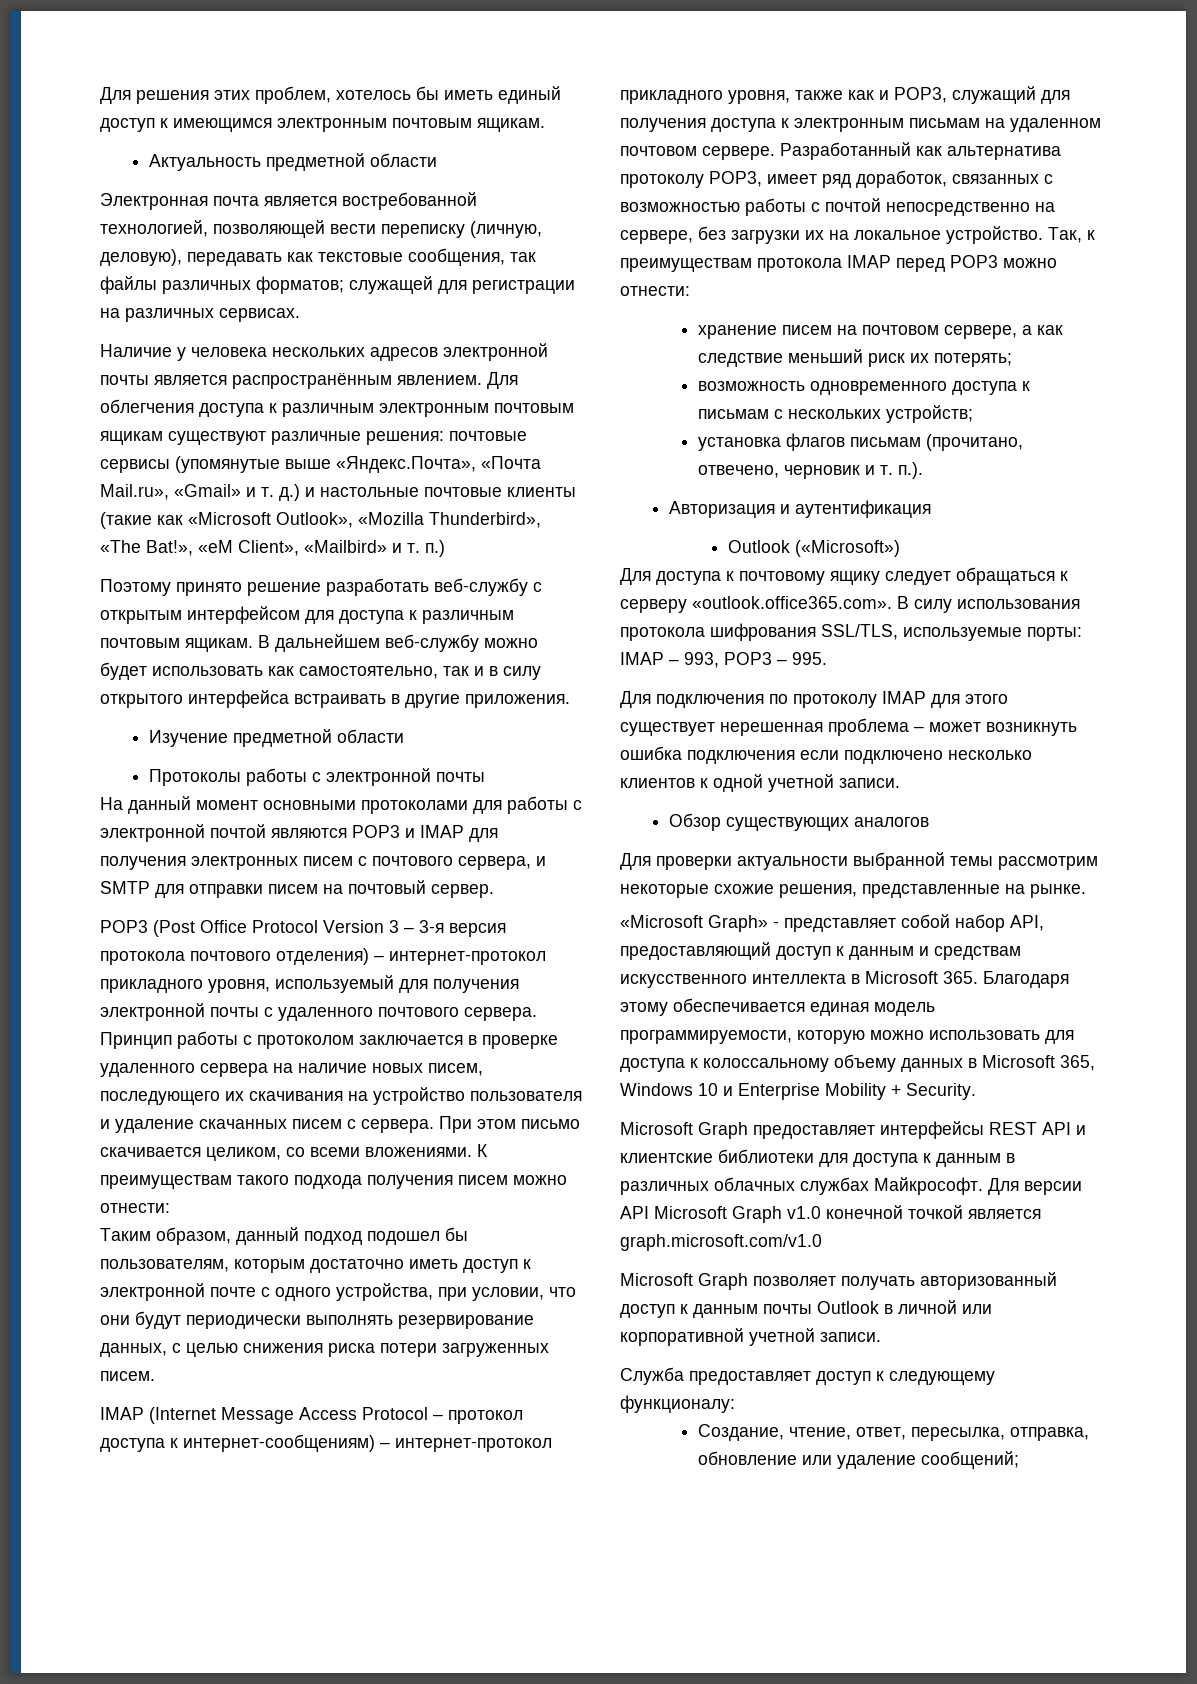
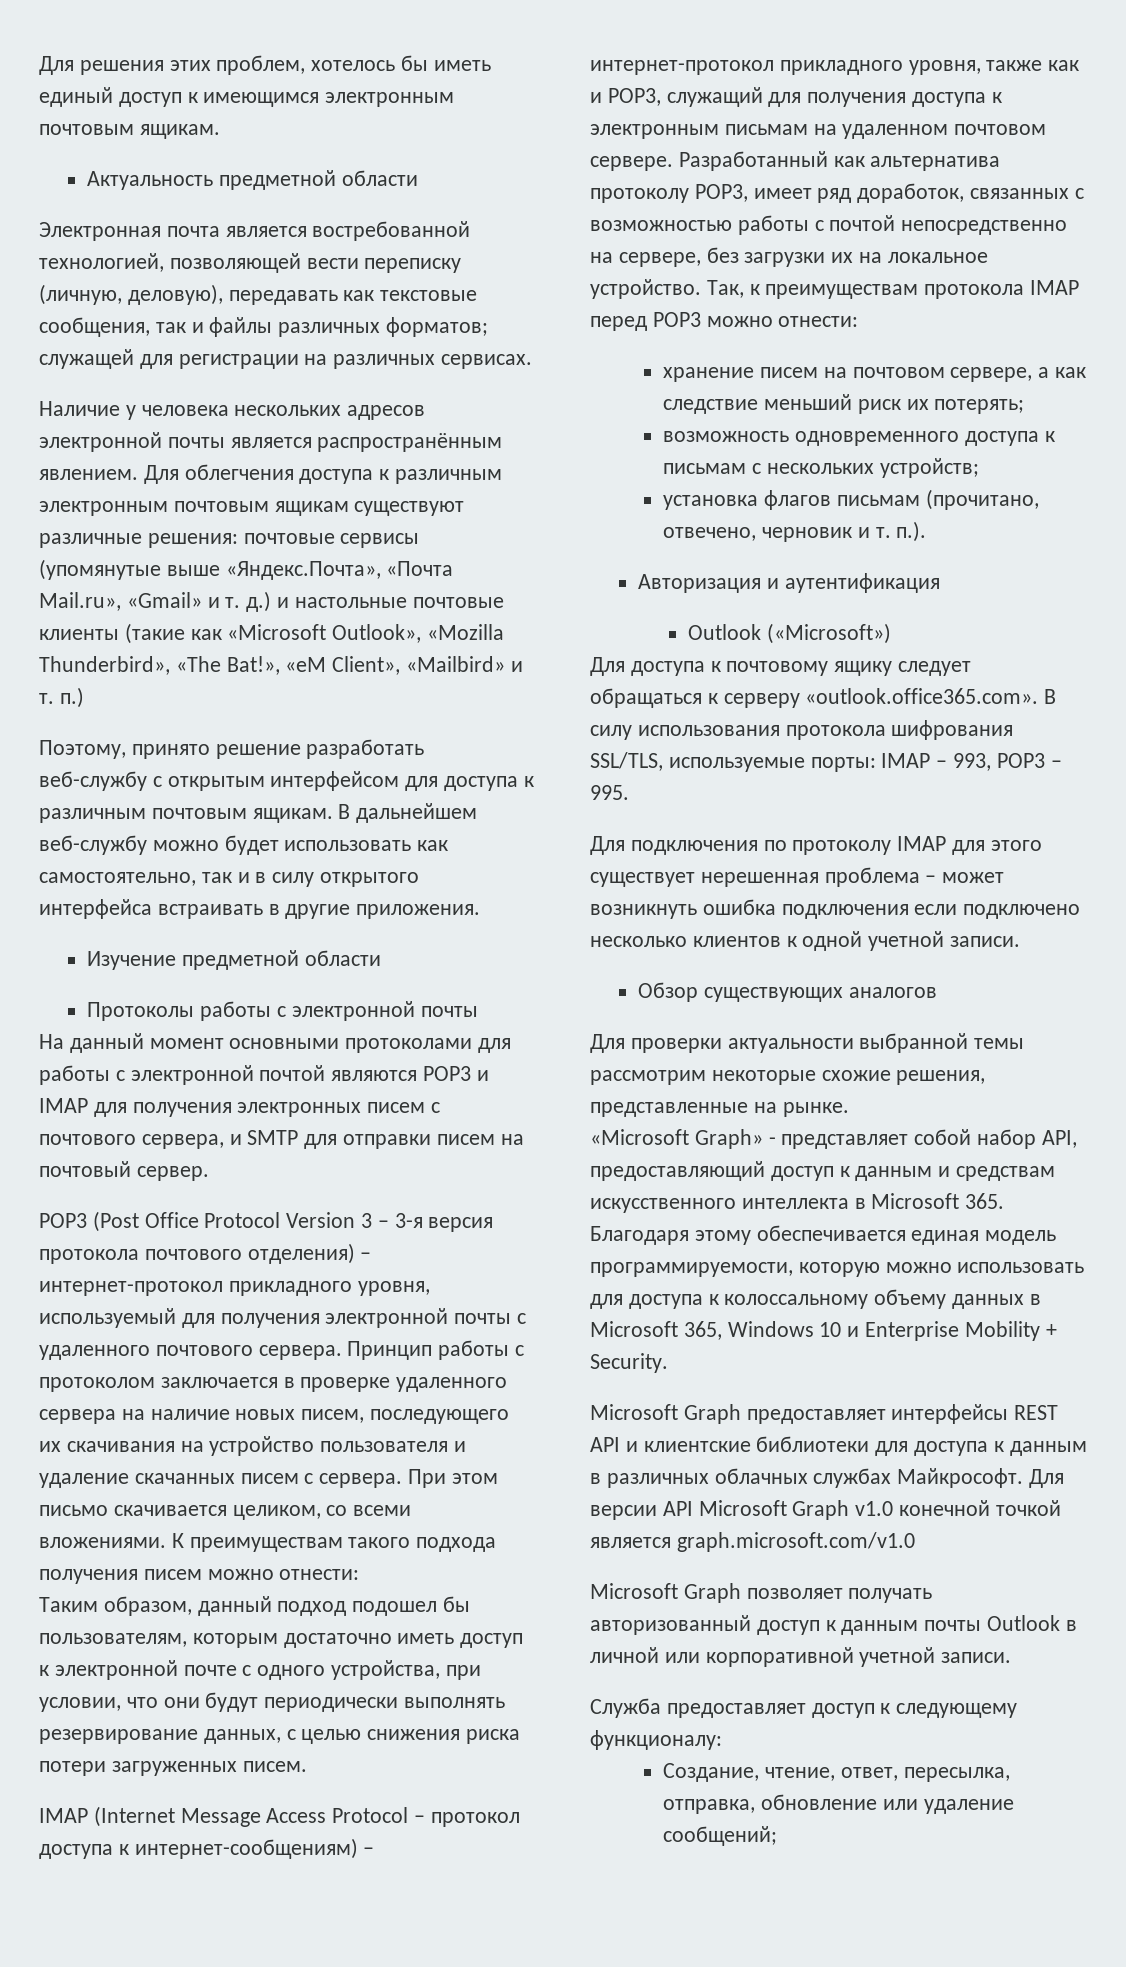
- Электронная почта является востребованной технологией, позволяющей вести переписку (личную, деловую), передавать как текстовые сообщения, так файлы различных форматов; служащей для регистрации на различных сервисах.
+ Электронная почта является востребованной технологией, позволяющей вести переписку (личную, деловую), передавать как текстовые сообщения, так и файлы различных форматов; служащей для регистрации на различных сервисах.
- Поэтому принято решение разработать веб-службу с открытым интерфейсом для доступа к различным почтовым ящикам.
+ Поэтому, принято решение разработать веб-службу с открытым интерфейсом для доступа к различным почтовым ящикам.

